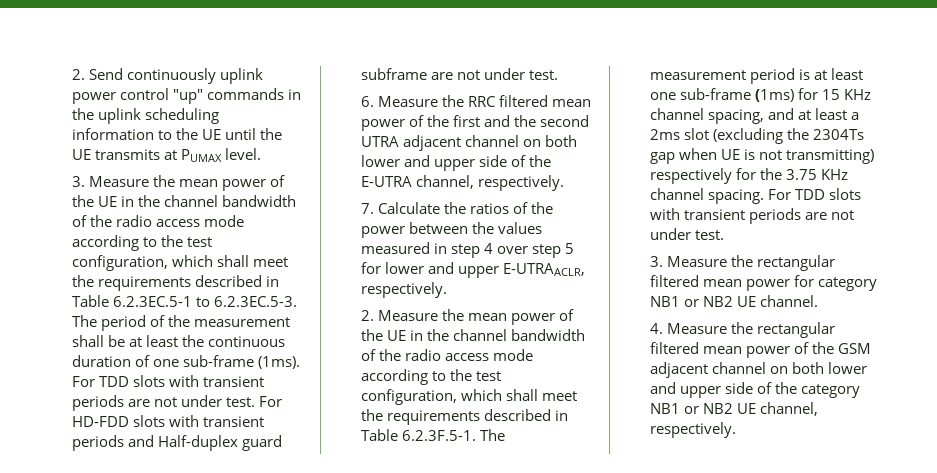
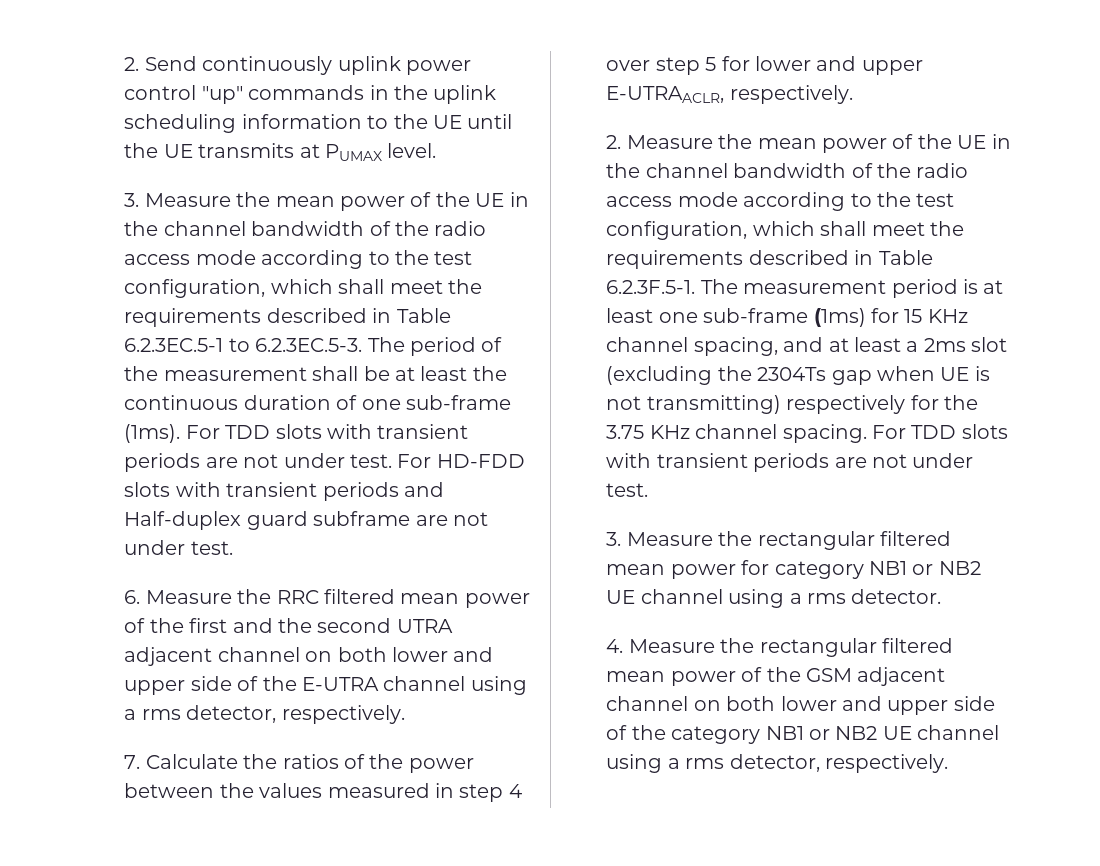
- 6. Measure the RRC filtered mean power of the first and the second UTRA adjacent channel on both lower and upper side of the E-UTRA channel, respectively.
+ 6. Measure the RRC filtered mean power of the first and the second UTRA adjacent channel on both lower and upper side of the E-UTRA channel using a rms detector, respectively.
- 3. Measure the rectangular filtered mean power for category NB1 or NB2 UE channel.
+ 3. Measure the rectangular filtered mean power for category NB1 or NB2 UE channel using a rms detector.
- 4. Measure the rectangular filtered mean power of the GSM adjacent channel on both lower and upper side of the category NB1 or NB2 UE channel, respectively.
+ 4. Measure the rectangular filtered mean power of the GSM adjacent channel on both lower and upper side of the category NB1 or NB2 UE channel using a rms detector, respectively.

